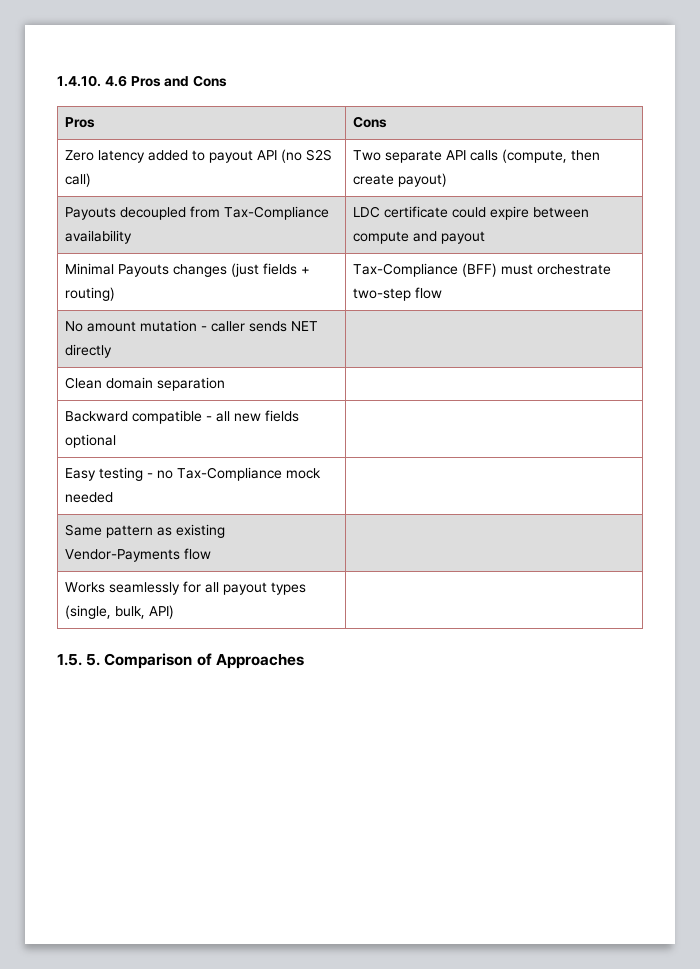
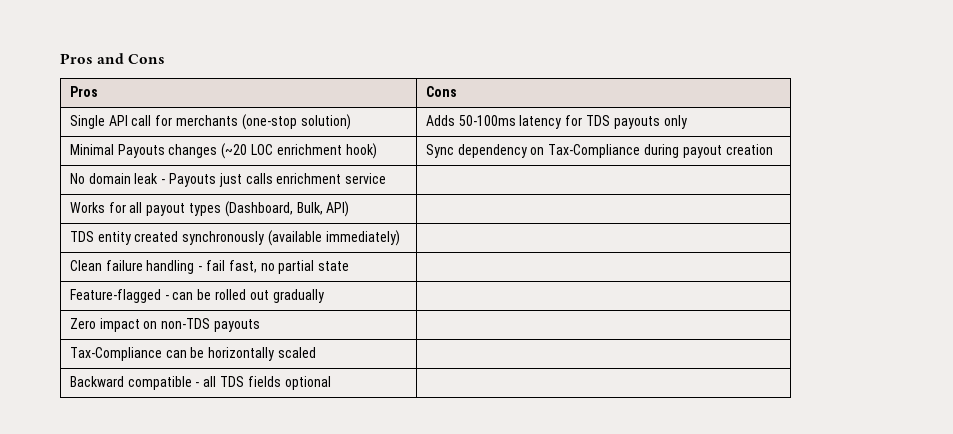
- 1.4.10. 4.6 Pros and Cons
+ Pros and Cons
- Zero latency added to payout API (no S2S call) | Two separate API calls (compute, then create payout)
- Payouts decoupled from Tax-Compliance availability | LDC certificate could expire between compute and payout
- Minimal Payouts changes (just fields + routing) | Tax-Compliance (BFF) must orchestrate two-step flow
- No amount mutation - caller sends NET directly |
- Clean domain separation |
+ Single API call for merchants (one-stop solution) | Adds 50-100ms latency for TDS payouts only
+ Minimal Payouts changes (~20 LOC enrichment hook) | Sync dependency on Tax-Compliance during payout creation
+ No domain leak - Payouts just calls enrichment service |
+ Works for all payout types (Dashboard, Bulk, API) |
+ TDS entity created synchronously (available immediately) |
+ Clean failure handling - fail fast, no partial state |
+ Feature-flagged - can be rolled out gradually |
+ Zero impact on non-TDS payouts |
+ Tax-Compliance can be horizontally scaled |
- Backward compatible - all new fields optional |
+ Backward compatible - all TDS fields optional |
- Easy testing - no Tax-Compliance mock needed |
- Same pattern as existing Vendor-Payments flow |
- Works seamlessly for all payout types (single, bulk, API) |
- 1.5. 5. Comparison of Approaches

